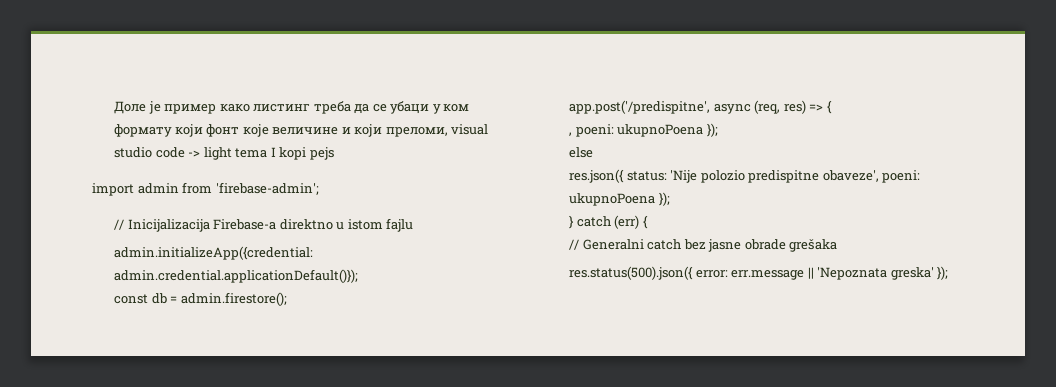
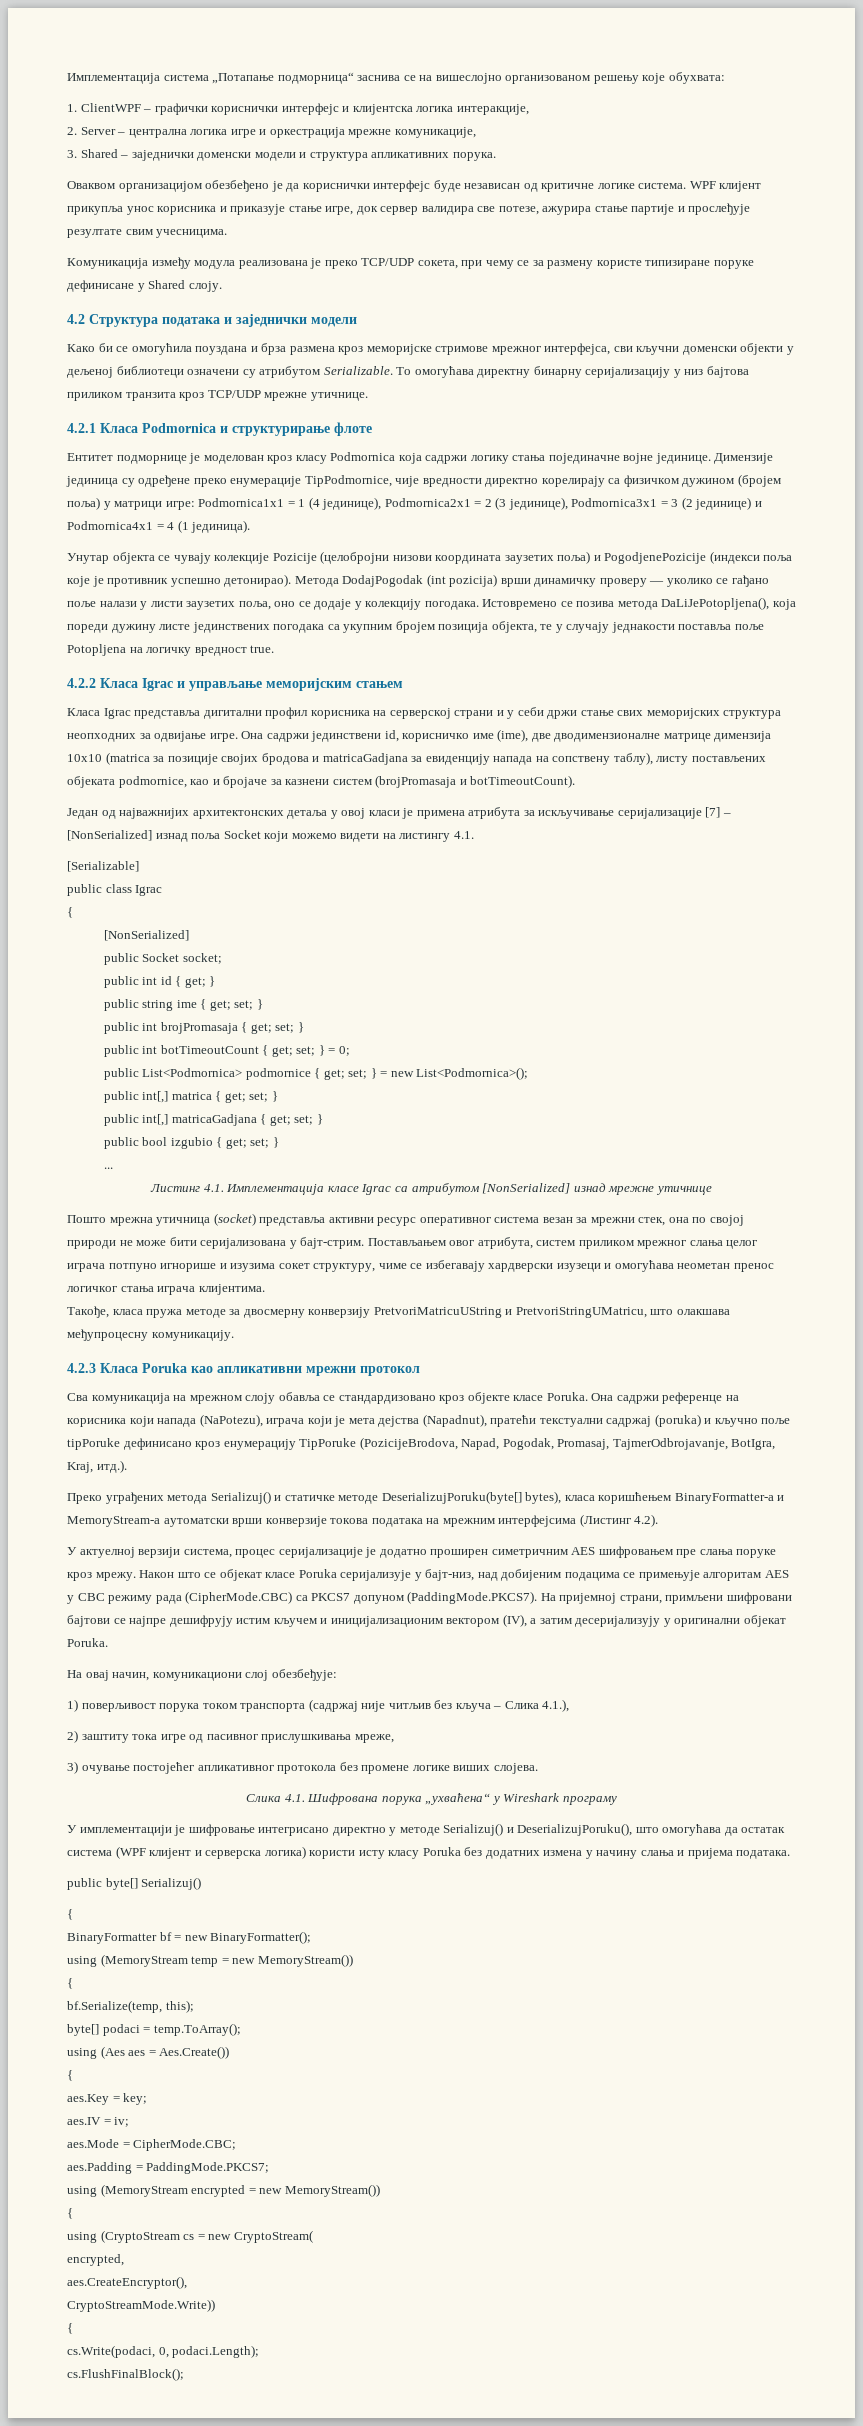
- Доле је пример како листинг треба да се убаци у ком формату који фонт које величине и који преломи, visual studio code -> light tema I kopi pejs
- import admin from 'firebase-admin';
- // Inicijalizacija Firebase-a direktno u istom fajlu
- admin.initializeApp({credential: admin.credential.applicationDefault()});
- const db = admin.firestore();
- app.post('/predispitne', async (req, res) => {
- , poeni: ukupnoPoena });
- else
- res.json({ status: 'Nije polozio predispitne obaveze', poeni: ukupnoPoena });
- } catch (err) {
- // Generalni catch bez jasne obrade grešaka
- res.status(500).json({ error: err.message || 'Nepoznata greska' });
+ Имплементација система „Потапање подморница“ заснива се на вишеслојно организованом решењу које обухвата:
+ 1. ClientWPF – графички кориснички интерфејс и клијентска логика интеракције,
+ 2. Server – централна логика игре и оркестрација мрежне комуникације,
+ 3. Shared – заједнички доменски модели и структура апликативних порука.
+ Оваквом организацијом обезбеђено је да кориснички интерфејс буде независан од критичне логике система. WPF клијент прикупља унос корисника и приказује стање игре, док сервер валидира све потезе, ажурира стање партије и прослеђује резултате свим учесницима.
+ Комуникација између модула реализована је преко TCP/UDP сокета, при чему се за размену користе типизиране поруке дефинисане у Shared слоју.
+ 4.2 Структура података и заједнички модели
+ Како би се омогућила поуздана и брза размена кроз меморијске стримове мрежног интерфејса, сви кључни доменски објекти у дељеној библиотеци означени су атрибутом Serializable. То омогућава директну бинарну серијализацију у низ бајтова приликом транзита кроз TCP/UDP мрежне утичнице.
+ 4.2.1 Класа Podmornica и структурирање флоте
+ Ентитет подморнице је моделован кроз класу Podmornica која садржи логику стања појединачне војне јединице. Димензије јединица су одређене преко енумерације TipPodmornice, чије вредности директно корелирају са физичком дужином (бројем поља) у матрици игре: Podmornica1x1 = 1 (4 јединице), Podmornica2x1 = 2 (3 јединице), Podmornica3x1 = 3 (2 јединице) и Podmornica4x1 = 4 (1 јединица).
+ Унутар објекта се чувају колекције Pozicije (целобројни низови координата заузетих поља) и PogodjenePozicije (индекси поља које је противник успешно детонирао). Метода DodajPogodak (int pozicija) врши динамичку проверу — уколико се гађано поље налази у листи заузетих поља, оно се додаје у колекцију погодака. Истовремено се позива метода DaLiJePotopljena(), која пореди дужину листе јединствених погодака са укупним бројем позиција објекта, те у случају једнакости поставља поље Potopljena на логичку вредност true.
+ 4.2.2 Класа Igrac и управљање меморијским стањем
+ Класа Igrac представља дигитални профил корисника на серверској страни и у себи држи стање свих меморијских структура неопходних за одвијање игре. Она садржи јединствени id, корисничко име (ime), две дводимензионалне матрице димензија 10x10 (matrica за позиције својих бродова и matricaGadjana за евиденцију напада на сопствену таблу), листу постављених објеката podmornice, као и бројаче за казнени систем (brojPromasaja и botTimeoutCount).
+ Један од најважнијих архитектонских детаља у овој класи је примена атрибута за искључивање серијализације [7] – [NonSerialized] изнад поља Socket који можемо видети на листингу 4.1.
+ [Serializable]
+ public class Igrac
+ {
+ [NonSerialized]
+ public Socket socket;
+ public int id { get; }
+ public string ime { get; set; }
+ public int brojPromasaja { get; set; }
+ public int botTimeoutCount { get; set; } = 0;
+ public List<Podmornica> podmornice { get; set; } = new List<Podmornica>();
+ public int[,] matrica { get; set; }
+ public int[,] matricaGadjana { get; set; }
+ public bool izgubio { get; set; }
+ ...
+ Листинг 4.1. Имплементација класе Igrac са атрибутом [NonSerialized] изнад мрежне утичнице
+ Пошто мрежна утичница (socket) представља активни ресурс оперативног система везан за мрежни стек, она по својој природи не може бити серијализована у бајт-стрим. Постављањем овог атрибута, систем приликом мрежног слања целог играча потпуно игнорише и изузима сокет структуру, чиме се избегавају хардверски изузеци и омогућава неометан пренос логичког стања играча клијентима.
+ Такође, класа пружа методе за двосмерну конверзију PretvoriMatricuUString и PretvoriStringUMatricu, што олакшава међупроцесну комуникацију.
+ 4.2.3 Класа Poruka као апликативни мрежни протокол
+ Сва комуникација на мрежном слоју обавља се стандардизовано кроз објекте класе Poruka. Она садржи референце на корисника који напада (NaPotezu), играча који је мета дејства (Napadnut), пратећи текстуални садржај (poruka) и кључно поље tipPoruke дефинисано кроз енумерацију TipPoruke (PozicijeBrodova, Napad, Pogodak, Promasaj, TajmerOdbrojavanje, BotIgra, Kraj, итд.).
+ Преко уграђених метода Serializuj() и статичке методе DeserializujPoruku(byte[] bytes), класа коришћењем BinaryFormatter-а и MemoryStream-а аутоматски врши конверзије токова података на мрежним интерфејсима (Листинг 4.2).
+ У актуелној верзији система, процес серијализације је додатно проширен симетричним AES шифровањем пре слања поруке кроз мрежу. Након што се објекат класе Poruka серијализује у бајт-низ, над добијеним подацима се примењује алгоритам AES у CBC режиму рада (CipherMode.CBC) са PKCS7 допуном (PaddingMode.PKCS7). На пријемној страни, примљени шифровани бајтови се најпре дешифрују истим кључем и иницијализационим вектором (IV), а затим десеријализују у оригинални објекат Poruka.
+ На овај начин, комуникациони слој обезбеђује:
+ 1) поверљивост порука током транспорта (садржај није читљив без кључа – Слика 4.1.),
+ 2) заштиту тока игре од пасивног прислушкивања мреже,
+ 3) очување постојећег апликативног протокола без промене логике виших слојева.
+ Слика 4.1. Шифрована порука „ухваћена“ у Wireshark програму
+ У имплементацији је шифровање интегрисано директно у методе Serializuj() и DeserializujPoruku(), што омогућава да остатак система (WPF клијент и серверска логика) користи исту класу Poruka без додатних измена у начину слања и пријема података.
+ public byte[] Serializuj()
+ {
+ BinaryFormatter bf = new BinaryFormatter();
+ using (MemoryStream temp = new MemoryStream())
+ {
+ bf.Serialize(temp, this);
+ byte[] podaci = temp.ToArray();
+ using (Aes aes = Aes.Create())
+ {
+ aes.Key = key;
+ aes.IV = iv;
+ aes.Mode = CipherMode.CBC;
+ aes.Padding = PaddingMode.PKCS7;
+ using (MemoryStream encrypted = new MemoryStream())
+ {
+ using (CryptoStream cs = new CryptoStream(
+ encrypted,
+ aes.CreateEncryptor(),
+ CryptoStreamMode.Write))
+ {
+ cs.Write(podaci, 0, podaci.Length);
+ cs.FlushFinalBlock();

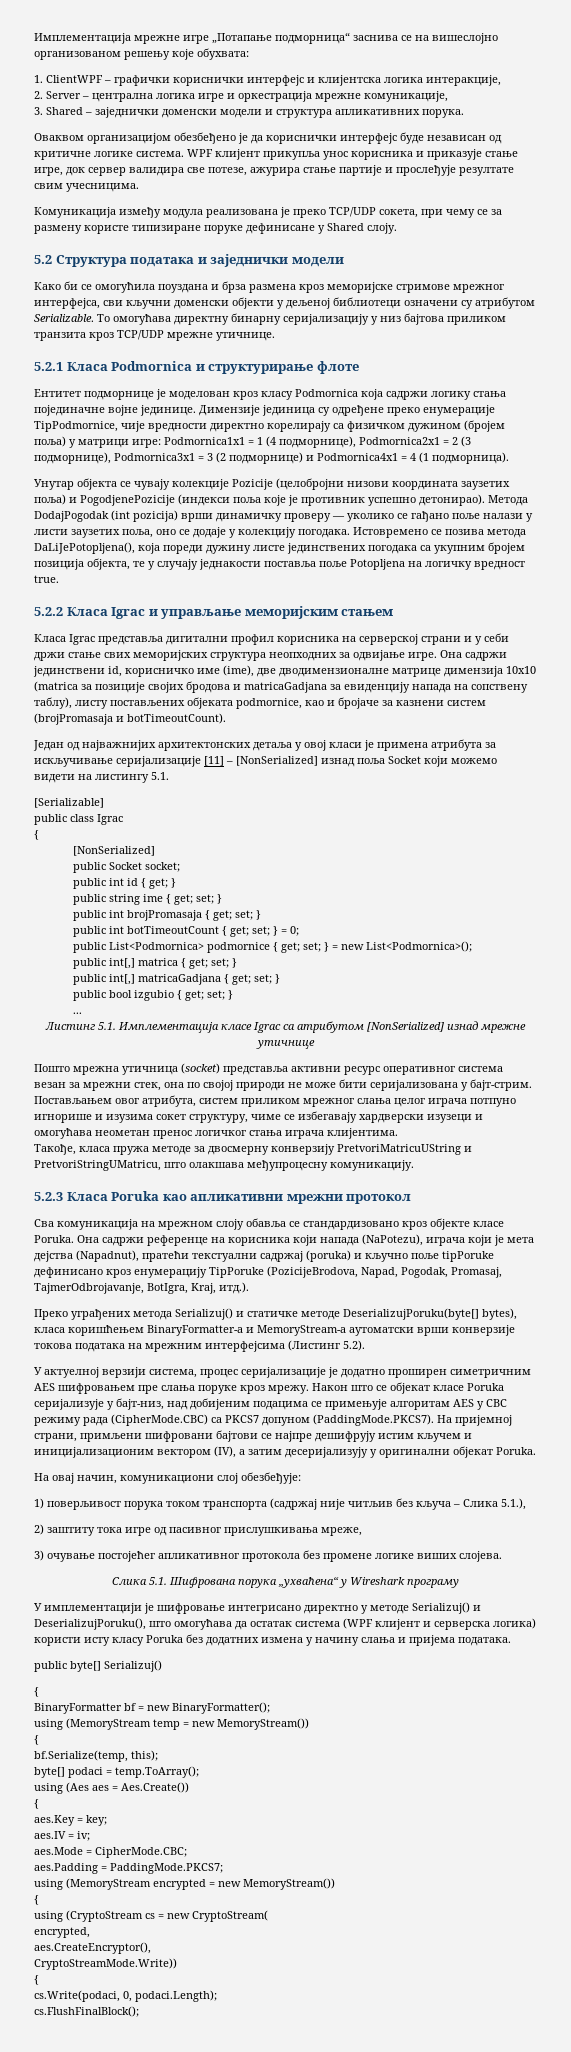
- Имплементација система „Потапање подморница“ заснива се на вишеслојно организованом решењу које обухвата:
+ Имплементација мрежне игре „Потапање подморница“ заснива се на вишеслојно организованом решењу које обухвата:
- 4.2 Структура података и заједнички модели
+ 5.2 Структура података и заједнички модели
- 4.2.1 Класа Podmornica и структурирање флоте
+ 5.2.1 Класа Podmornica и структурирање флоте
- Димензије јединица су одређене преко енумерације TipPodmornice, чије вредности директно корелирају са физичком дужином (бројем поља) у матрици игре: Podmornica1x1 = 1 (4 јединице), Podmornica2x1 = 2 (3 јединице), Podmornica3x1 = 3 (2 јединице) и Podmornica4x1 = 4 (1 јединица).
+ Димензије јединица су одређене преко енумерације TipPodmornice, чије вредности директно корелирају са физичком дужином (бројем поља) у матрици игре: Podmornica1x1 = 1 (4 подморнице), Podmornica2x1 = 2 (3 подморнице), Podmornica3x1 = 3 (2 подморнице) и Podmornica4x1 = 4 (1 подморница).
- 4.2.2 Класа Igrac и управљање меморијским стањем
+ 5.2.2 Класа Igrac и управљање меморијским стањем
- Један од најважнијих архитектонских детаља у овој класи је примена атрибута за искључивање серијализације [7] – [NonSerialized] изнад поља Socket који можемо видети на листингу 4.1.
+ Један од најважнијих архитектонских детаља у овој класи је примена атрибута за искључивање серијализације [11] – [NonSerialized] изнад поља Socket који можемо видети на листингу 5.1.
- Листинг 4.1. Имплементација класе Igrac са атрибутом [NonSerialized] изнад мрежне утичнице
+ Листинг 5.1. Имплементација класе Igrac са атрибутом [NonSerialized] изнад мрежне утичнице
- 4.2.3 Класа Poruka као апликативни мрежни протокол
+ 5.2.3 Класа Poruka као апликативни мрежни протокол
- Преко уграђених метода Serializuj() и статичке методе DeserializujPoruku(byte[] bytes), класа коришћењем BinaryFormatter-а и MemoryStream-а аутоматски врши конверзије токова података на мрежним интерфејсима (Листинг 4.2).
+ Преко уграђених метода Serializuj() и статичке методе DeserializujPoruku(byte[] bytes), класа коришћењем BinaryFormatter-а и MemoryStream-а аутоматски врши конверзије токова података на мрежним интерфејсима (Листинг 5.2).
- 1) поверљивост порука током транспорта (садржај није читљив без кључа – Слика 4.1.),
+ 1) поверљивост порука током транспорта (садржај није читљив без кључа – Слика 5.1.),
- Слика 4.1. Шифрована порука „ухваћена“ у Wireshark програму
+ Слика 5.1. Шифрована порука „ухваћена“ у Wireshark програму

